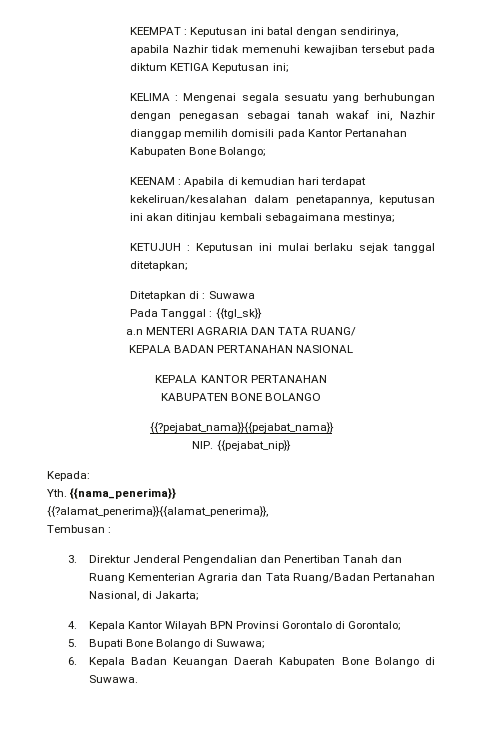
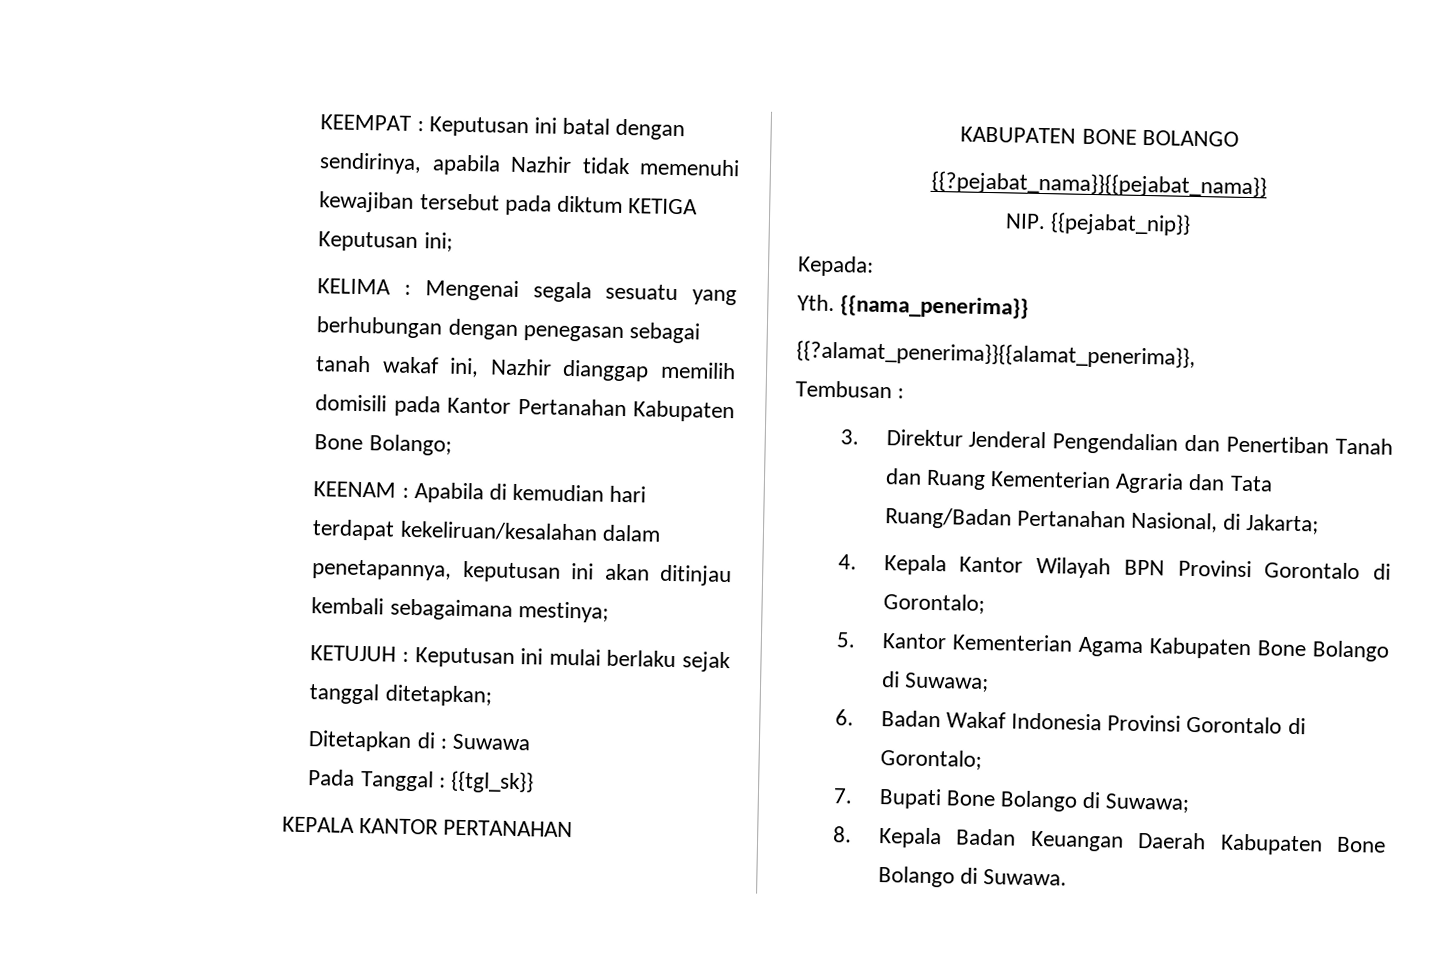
- a.n MENTERI AGRARIA DAN TATA RUANG/
- KEPALA BADAN PERTANAHAN NASIONAL
- 5. Bupati Bone Bolango di Suwawa;
+ 5. Kantor Kementerian Agama Kabupaten Bone Bolango di Suwawa;
+ 6. Badan Wakaf Indonesia Provinsi Gorontalo di Gorontalo;
+ 7. Bupati Bone Bolango di Suwawa;
- 6. Kepala Badan Keuangan Daerah Kabupaten Bone Bolango di Suwawa.
+ 8. Kepala Badan Keuangan Daerah Kabupaten Bone Bolango di Suwawa.

